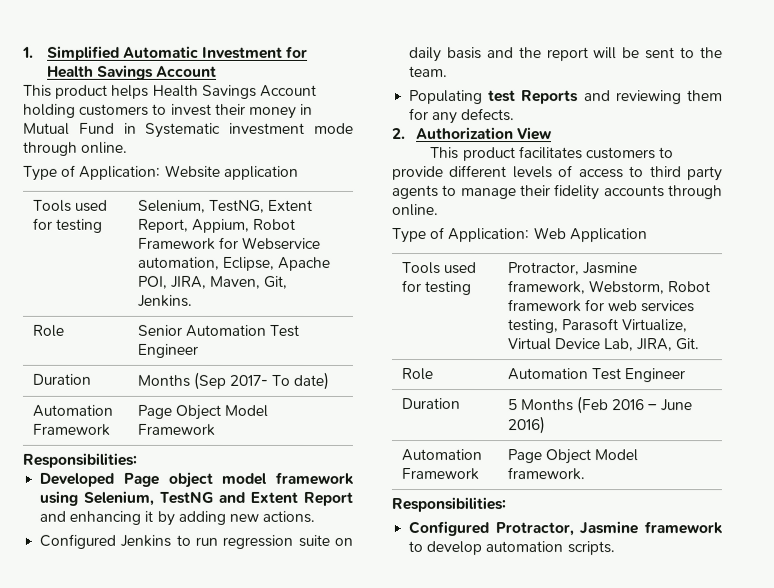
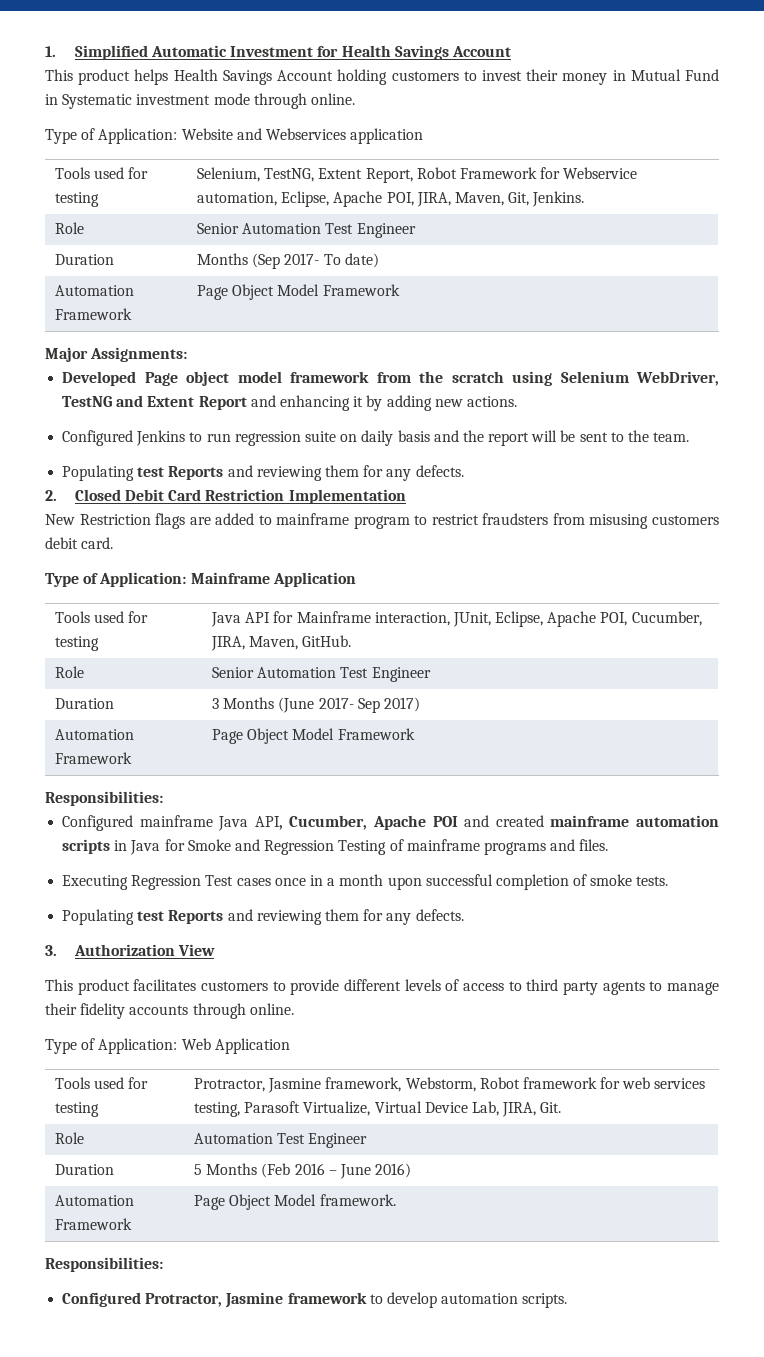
- Type of Application: Website application
+ Type of Application: Website and Webservices application
- Tools used for testing | Selenium, TestNG, Extent Report, Appium, Robot Framework for Webservice automation, Eclipse, Apache POI, JIRA, Maven, Git, Jenkins.
+ Tools used for testing | Selenium, TestNG, Extent Report, Robot Framework for Webservice automation, Eclipse, Apache POI, JIRA, Maven, Git, Jenkins.
  Duration | Months (Sep 2017- To date)
  Automation Framework | Page Object Model Framework
- Responsibilities:
+ Major Assignments:
- Developed Page object model framework using Selenium, TestNG and Extent Report and enhancing it by adding new actions.
+ Developed Page object model framework from the scratch using Selenium WebDriver, TestNG and Extent Report and enhancing it by adding new actions.
- 2. Authorization View
+ 2. Closed Debit Card Restriction Implementation
+ New Restriction flags are added to mainframe program to restrict fraudsters from misusing customers debit card.
+ Type of Application: Mainframe Application
+ Tools used for testing | Java API for Mainframe interaction, JUnit, Eclipse, Apache POI, Cucumber, JIRA, Maven, GitHub.
+ Role | Senior Automation Test Engineer
+ Duration | 3 Months (June 2017- Sep 2017)
+ Automation Framework | Page Object Model Framework
+ Responsibilities:
+ Configured mainframe Java API, Cucumber, Apache POI and created mainframe automation scripts in Java for Smoke and Regression Testing of mainframe programs and files.
+ Executing Regression Test cases once in a month upon successful completion of smoke tests.
+ Populating test Reports and reviewing them for any defects.
+ 3. Authorization View

